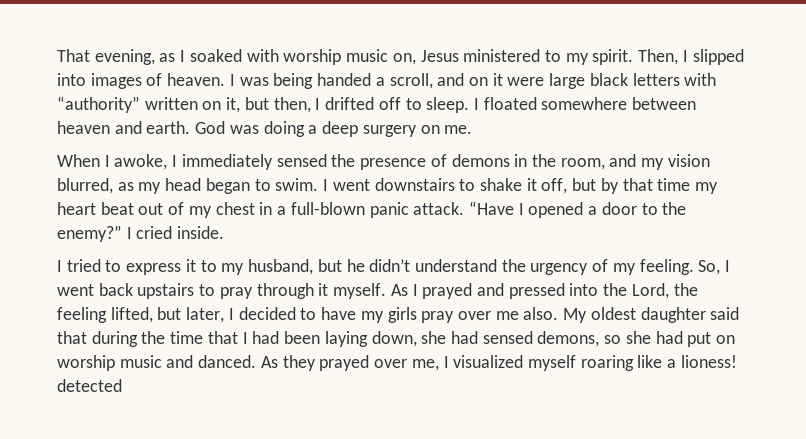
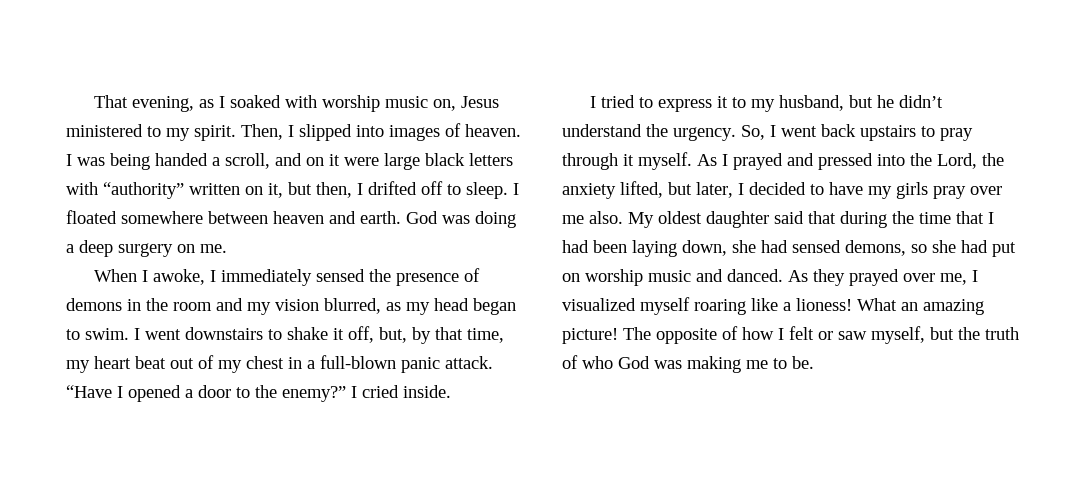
- When I awoke, I immediately sensed the presence of demons in the room, and my vision blurred, as my head began to swim.
+ When I awoke, I immediately sensed the presence of demons in the room and my vision blurred, as my head began to swim.
- I went downstairs to shake it off, but by that time my heart beat out of my chest in a full-blown panic attack.
+ I went downstairs to shake it off, but, by that time, my heart beat out of my chest in a full-blown panic attack.
- I tried to express it to my husband, but he didn’t understand the urgency of my feeling.
+ I tried to express it to my husband, but he didn’t understand the urgency.
- As I prayed and pressed into the Lord, the feeling lifted, but later, I decided to have my girls pray over me also.
+ As I prayed and pressed into the Lord, the anxiety lifted, but later, I decided to have my girls pray over me also.
- As they prayed over me, I visualized myself roaring like a lioness! detected
+ As they prayed over me, I visualized myself roaring like a lioness! What an amazing picture! The opposite of how I felt or saw myself, but the truth of who God was making me to be.

